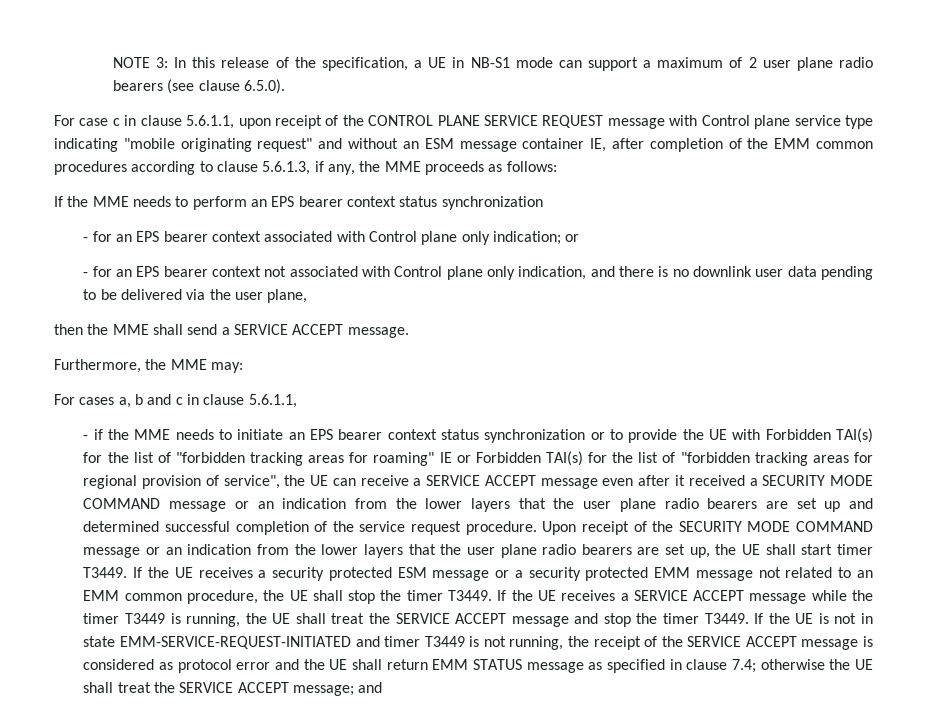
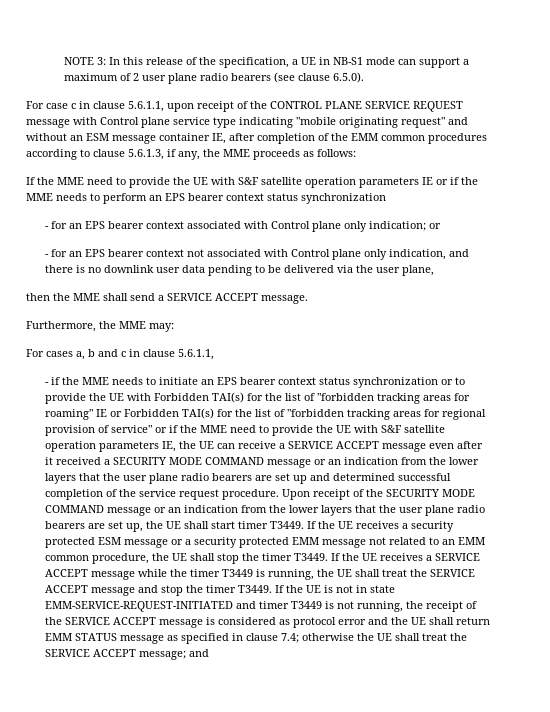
- If the MME needs to perform an EPS bearer context status synchronization
+ If the MME need to provide the UE with S&F satellite operation parameters IE or if the MME needs to perform an EPS bearer context status synchronization
- - if the MME needs to initiate an EPS bearer context status synchronization or to provide the UE with Forbidden TAI(s) for the list of "forbidden tracking areas for roaming" IE or Forbidden TAI(s) for the list of "forbidden tracking areas for regional provision of service", the UE can receive a SERVICE ACCEPT message even after it received a SECURITY MODE COMMAND message or an indication from the lower layers that the user plane radio bearers are set up and determined successful completion of the service request procedure.
+ - if the MME needs to initiate an EPS bearer context status synchronization or to provide the UE with Forbidden TAI(s) for the list of "forbidden tracking areas for roaming" IE or Forbidden TAI(s) for the list of "forbidden tracking areas for regional provision of service" or if the MME need to provide the UE with S&F satellite operation parameters IE, the UE can receive a SERVICE ACCEPT message even after it received a SECURITY MODE COMMAND message or an indication from the lower layers that the user plane radio bearers are set up and determined successful completion of the service request procedure.

